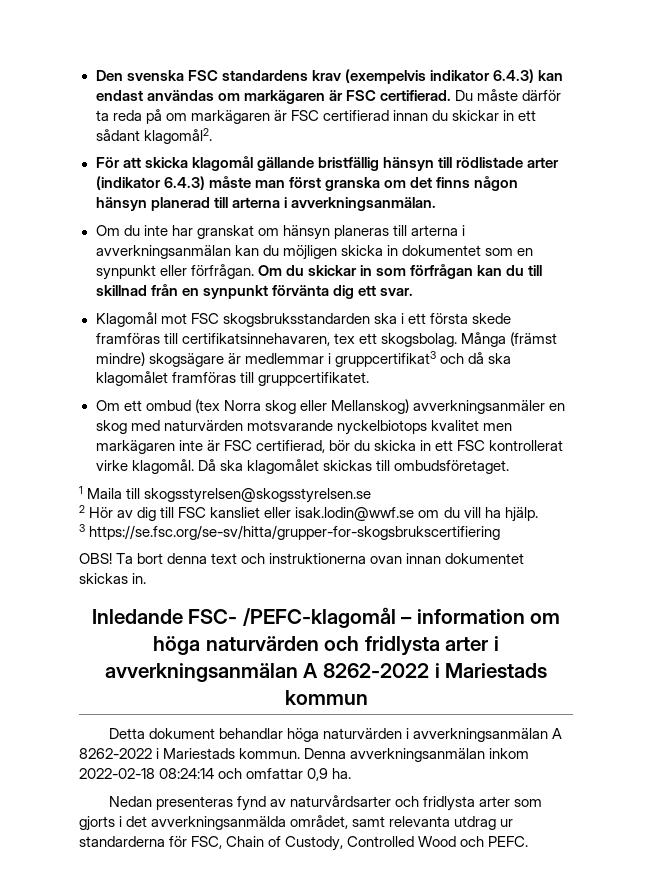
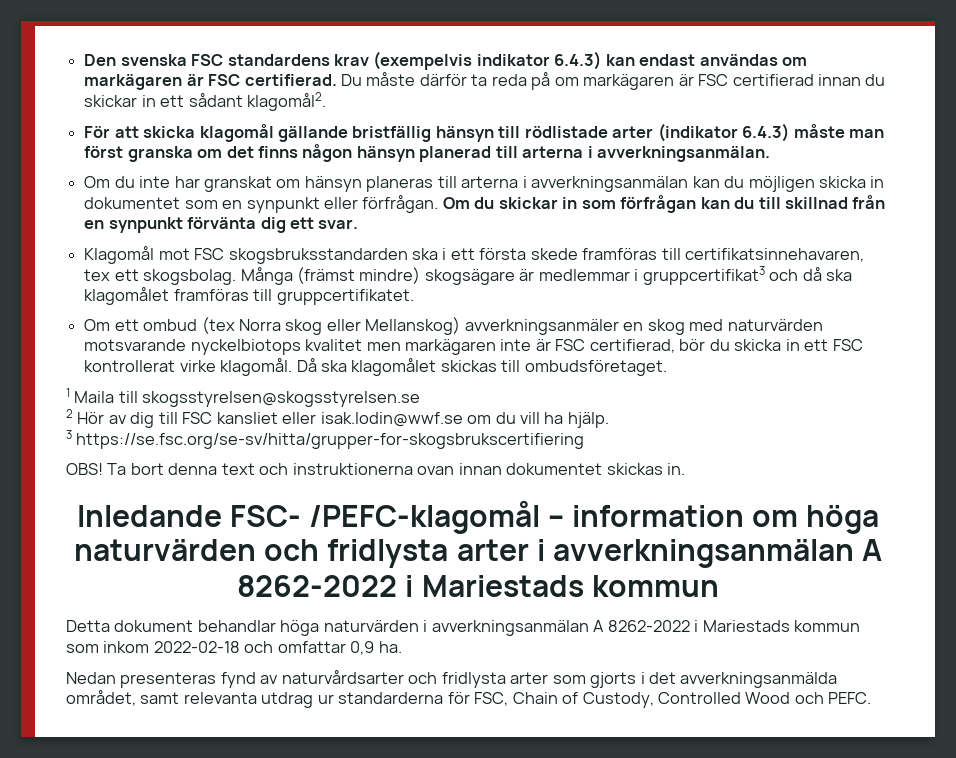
- Detta dokument behandlar höga naturvärden i avverkningsanmälan A 8262-2022 i Mariestads kommun. Denna avverkningsanmälan inkom 2022-02-18 08:24:14 och omfattar 0,9 ha.
+ Detta dokument behandlar höga naturvärden i avverkningsanmälan A 8262-2022 i Mariestads kommun som inkom 2022-02-18 och omfattar 0,9 ha.

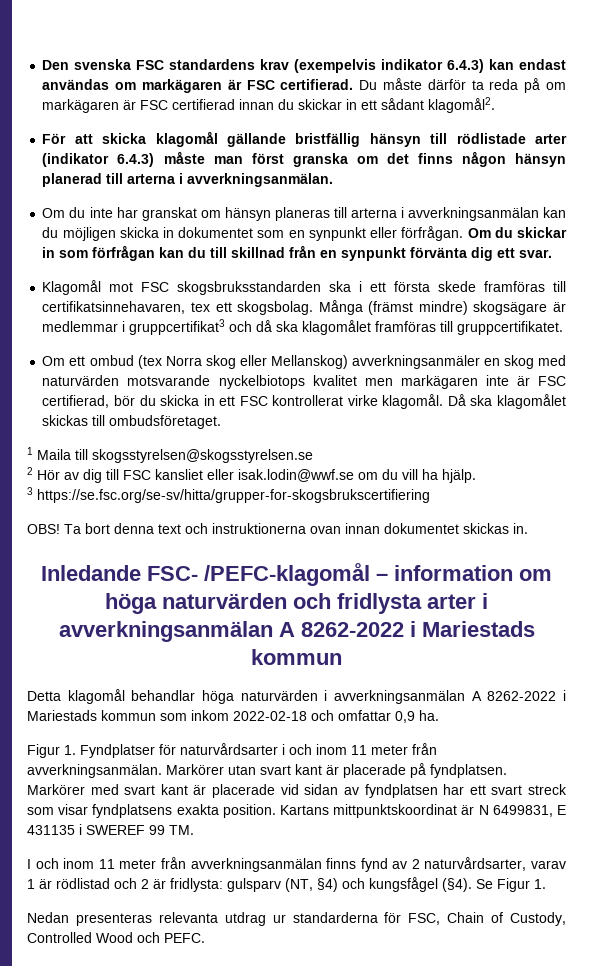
- Detta dokument behandlar höga naturvärden i avverkningsanmälan A 8262-2022 i Mariestads kommun som inkom 2022-02-18 och omfattar 0,9 ha.
+ Detta klagomål behandlar höga naturvärden i avverkningsanmälan A 8262-2022 i Mariestads kommun som inkom 2022-02-18 och omfattar 0,9 ha.
- Nedan presenteras fynd av naturvårdsarter och fridlysta arter som gjorts i det avverkningsanmälda området, samt relevanta utdrag ur standarderna för FSC, Chain of Custody, Controlled Wood och PEFC.
+ Figur 1. Fyndplatser för naturvårdsarter i och inom 11 meter från avverkningsanmälan. Markörer utan svart kant är placerade på fyndplatsen. Markörer med svart kant är placerade vid sidan av fyndplatsen har ett svart streck som visar fyndplatsens exakta position. Kartans mittpunktskoordinat är N 6499831, E 431135 i SWEREF 99 TM.
+ I och inom 11 meter från avverkningsanmälan finns fynd av 2 naturvårdsarter, varav 1 är rödlistad och 2 är fridlysta: gulsparv (NT, §4) och kungsfågel (§4). Se Figur 1.
+ Nedan presenteras relevanta utdrag ur standarderna för FSC, Chain of Custody, Controlled Wood och PEFC.

